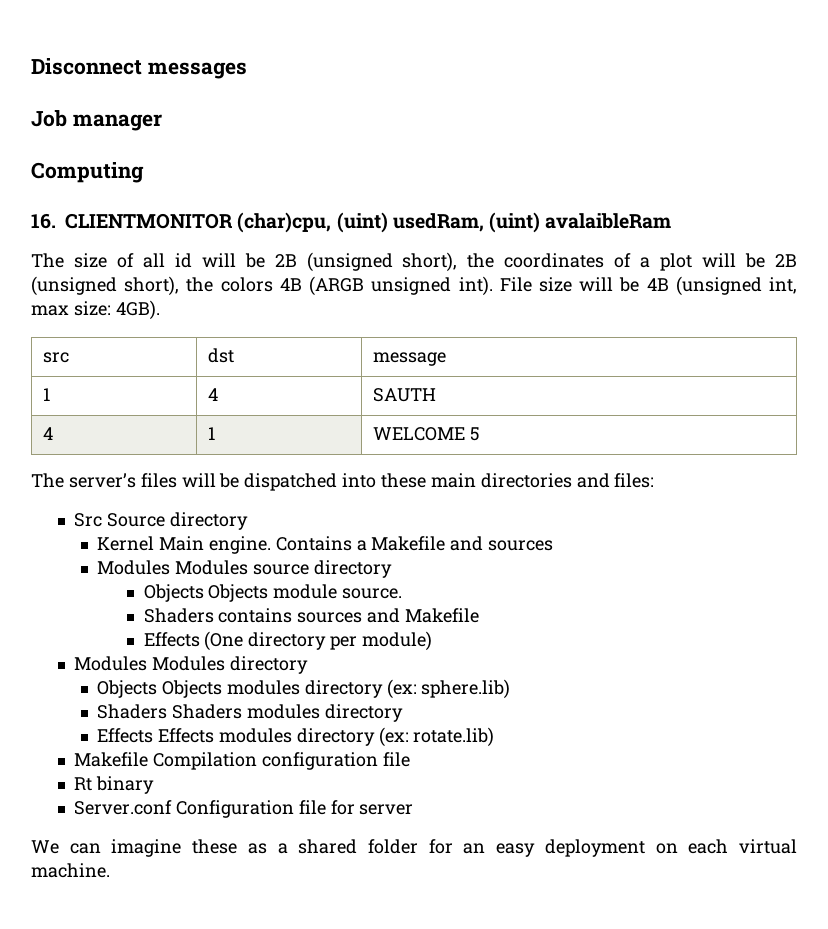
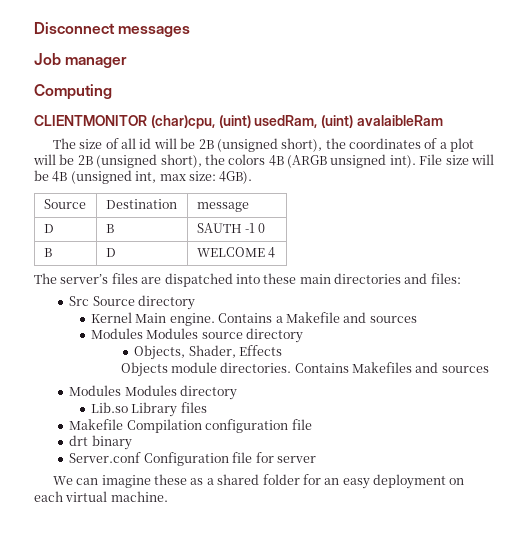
- 16. CLIENTMONITOR (char)cpu, (uint) usedRam, (uint) avalaibleRam
+ CLIENTMONITOR (char)cpu, (uint) usedRam, (uint) avalaibleRam
- src | dst | message
+ Source | Destination | message
- 1 | 4 | SAUTH
- 4 | 1 | WELCOME 5
+ D | B | SAUTH -1 0
+ B | D | WELCOME 4
- The server’s files will be dispatched into these main directories and files:
+ The server’s files are dispatched into these main directories and files:
- Objects Objects module source.
- Shaders contains sources and Makefile
- Effects (One directory per module)
+ Objects, Shader, Effects
+ Objects module directories. Contains Makefiles and sources
  Modules Modules directory
- Objects Objects modules directory (ex: sphere.lib)
- Shaders Shaders modules directory
- Effects Effects modules directory (ex: rotate.lib)
+ Lib.so Library files
- Rt binary
+ drt binary

